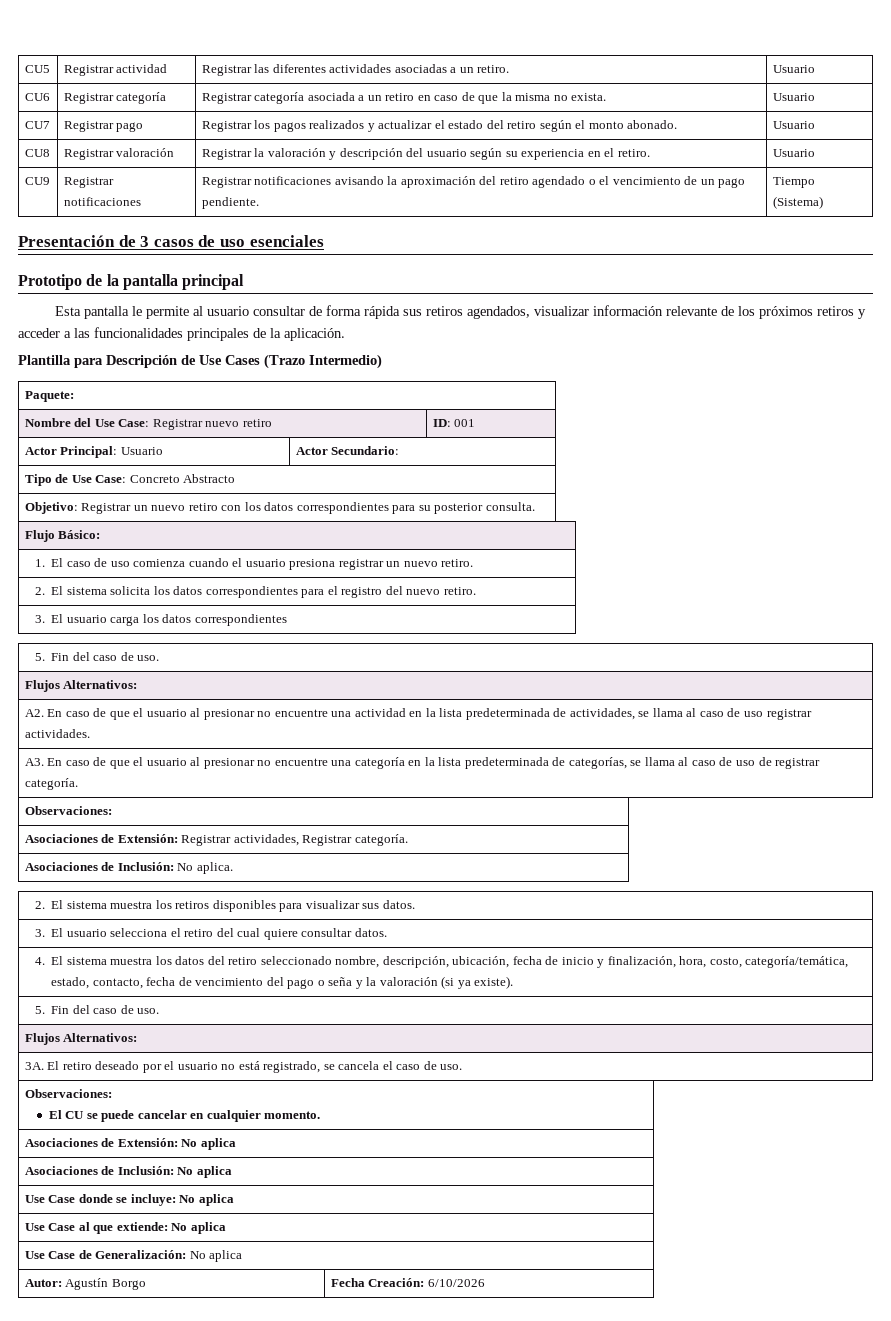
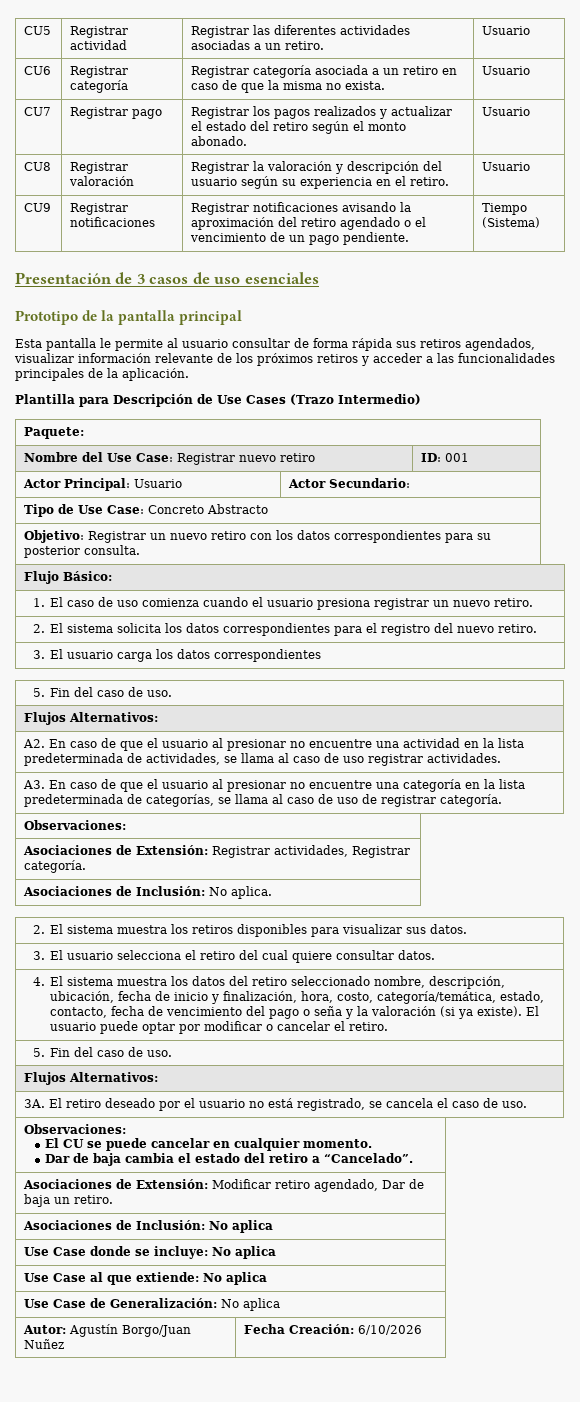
+ El usuario puede optar por modificar o cancelar el retiro.
  3A. El retiro deseado por el usuario no está registrado, se cancela el caso de uso.
  Observaciones:
  El CU se puede cancelar en cualquier momento.
- Asociaciones de Extensión: No aplica
+ Dar de baja cambia el estado del retiro a “Cancelado”.
+ Asociaciones de Extensión: Modificar retiro agendado, Dar de baja un retiro.
- Autor: Agustín Borgo | Fecha Creación: 6/10/2026
+ Autor: Agustín Borgo/Juan Nuñez | Fecha Creación: 6/10/2026

